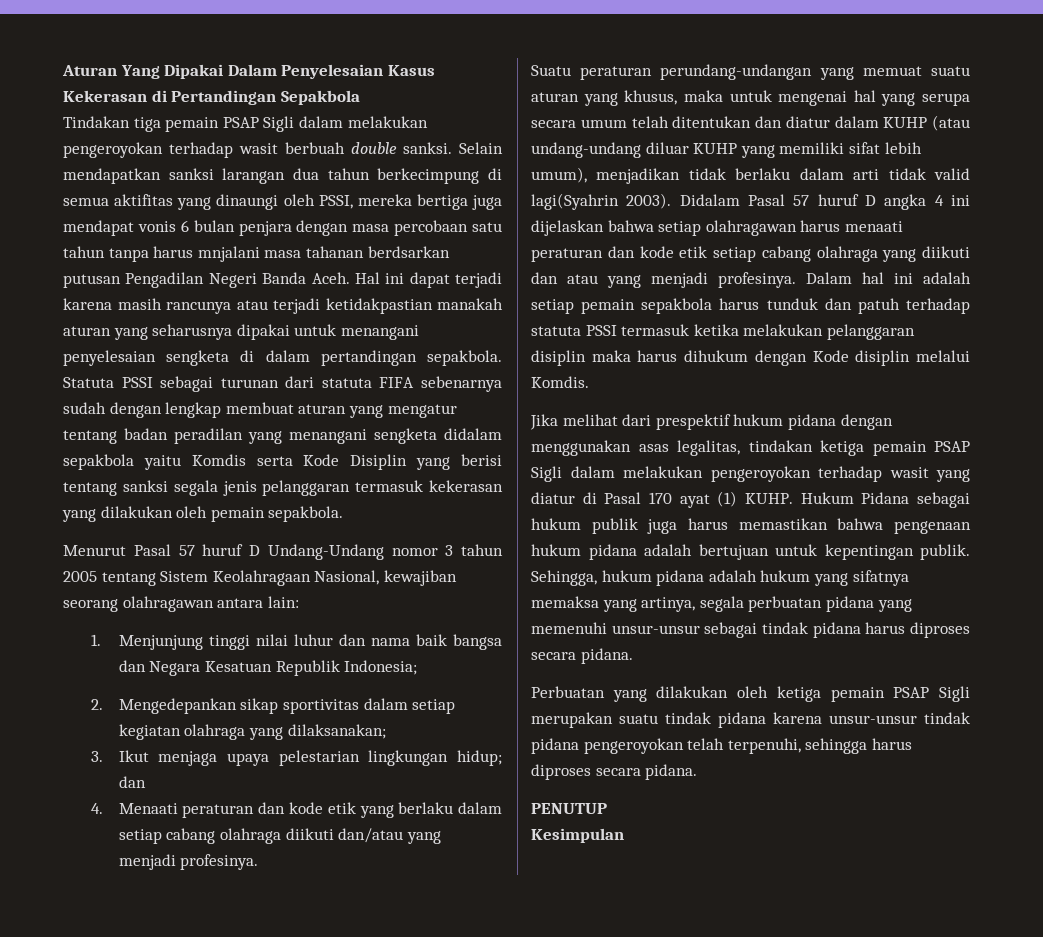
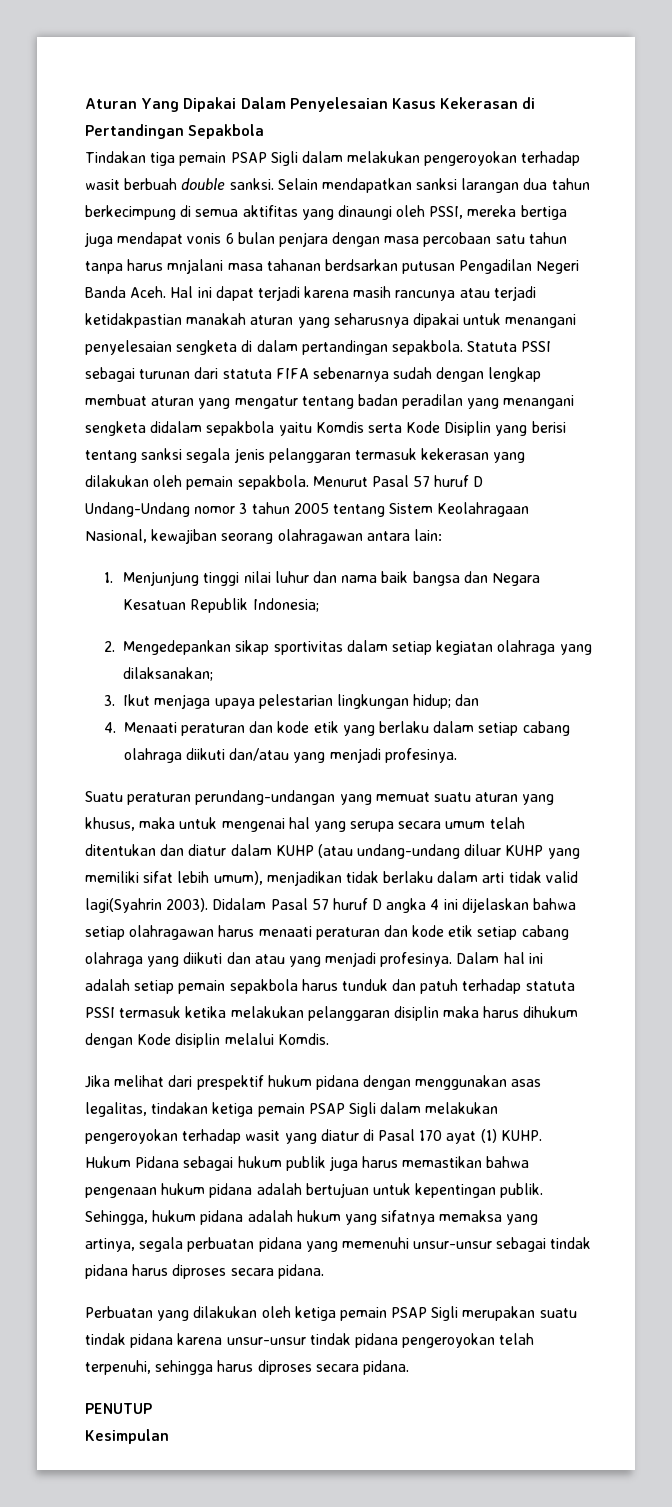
- Statuta PSSI sebagai turunan dari statuta FIFA sebenarnya sudah dengan lengkap membuat aturan yang mengatur tentang badan peradilan yang menangani sengketa didalam sepakbola yaitu Komdis serta Kode Disiplin yang berisi tentang sanksi segala jenis pelanggaran termasuk kekerasan yang dilakukan oleh pemain sepakbola.
- Menurut Pasal 57 huruf D Undang-Undang nomor 3 tahun 2005 tentang Sistem Keolahragaan Nasional, kewajiban seorang olahragawan antara lain:
+ Statuta PSSI sebagai turunan dari statuta FIFA sebenarnya sudah dengan lengkap membuat aturan yang mengatur tentang badan peradilan yang menangani sengketa didalam sepakbola yaitu Komdis serta Kode Disiplin yang berisi tentang sanksi segala jenis pelanggaran termasuk kekerasan yang dilakukan oleh pemain sepakbola. Menurut Pasal 57 huruf D Undang-Undang nomor 3 tahun 2005 tentang Sistem Keolahragaan Nasional, kewajiban seorang olahragawan antara lain:

